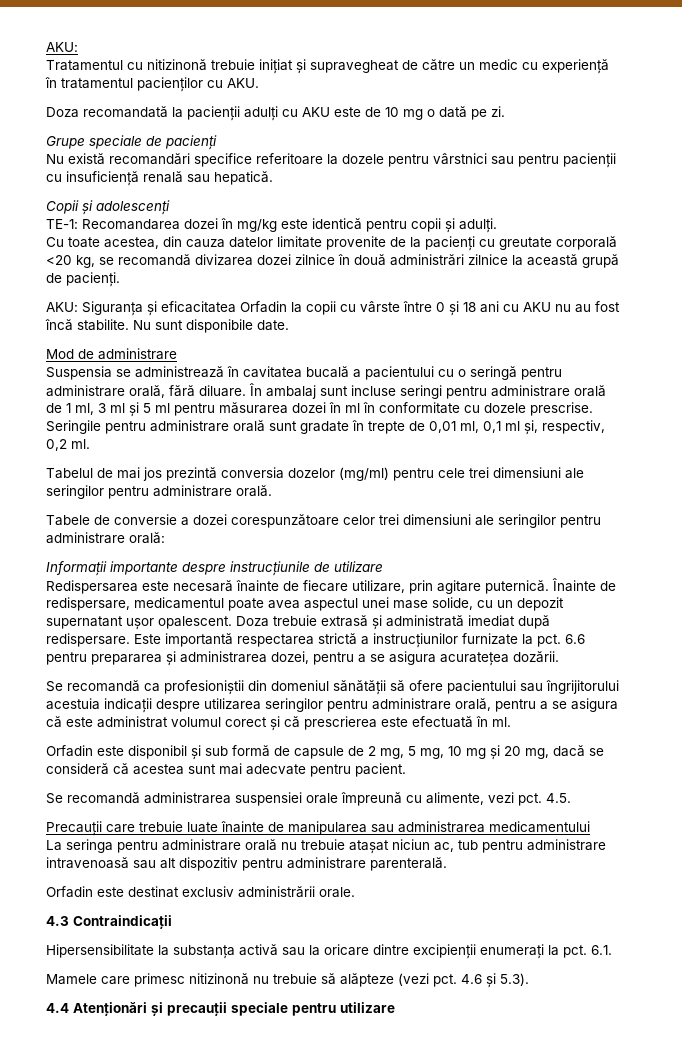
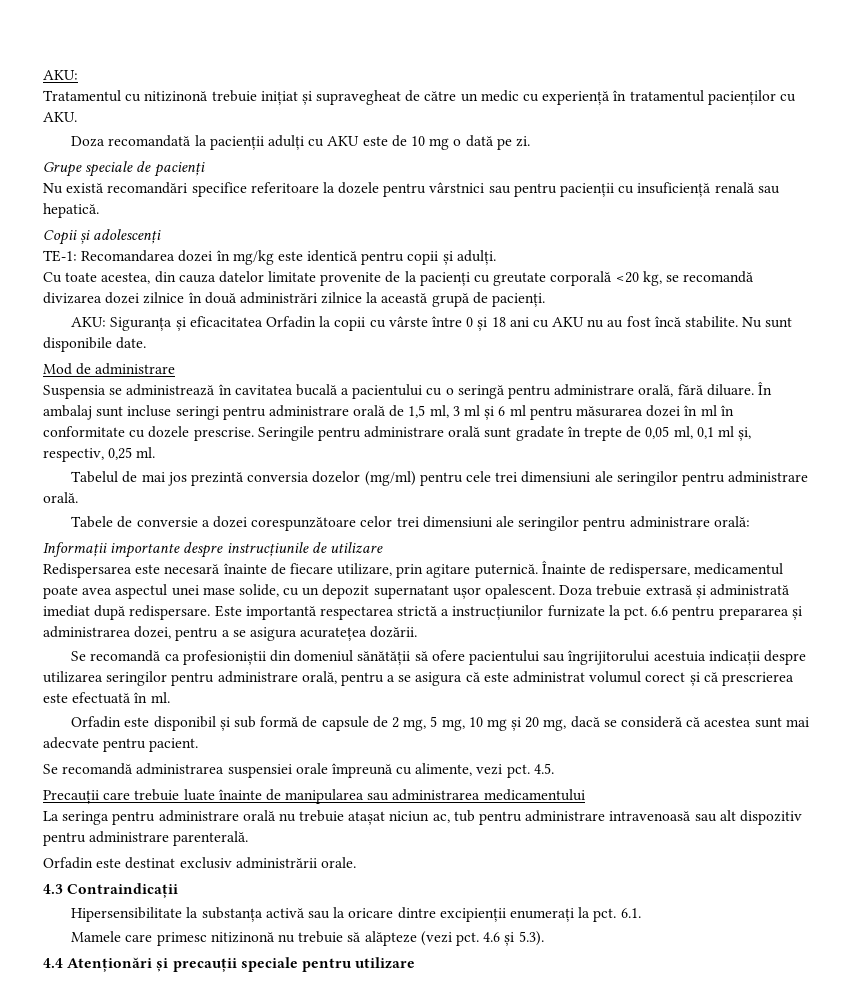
- În ambalaj sunt incluse seringi pentru administrare orală de 1 ml, 3 ml și 5 ml pentru măsurarea dozei în ml în conformitate cu dozele prescrise.
+ În ambalaj sunt incluse seringi pentru administrare orală de 1,5 ml, 3 ml și 6 ml pentru măsurarea dozei în ml în conformitate cu dozele prescrise.
- Seringile pentru administrare orală sunt gradate în trepte de 0,01 ml, 0,1 ml și, respectiv, 0,2 ml.
+ Seringile pentru administrare orală sunt gradate în trepte de 0,05 ml, 0,1 ml și, respectiv, 0,25 ml.

